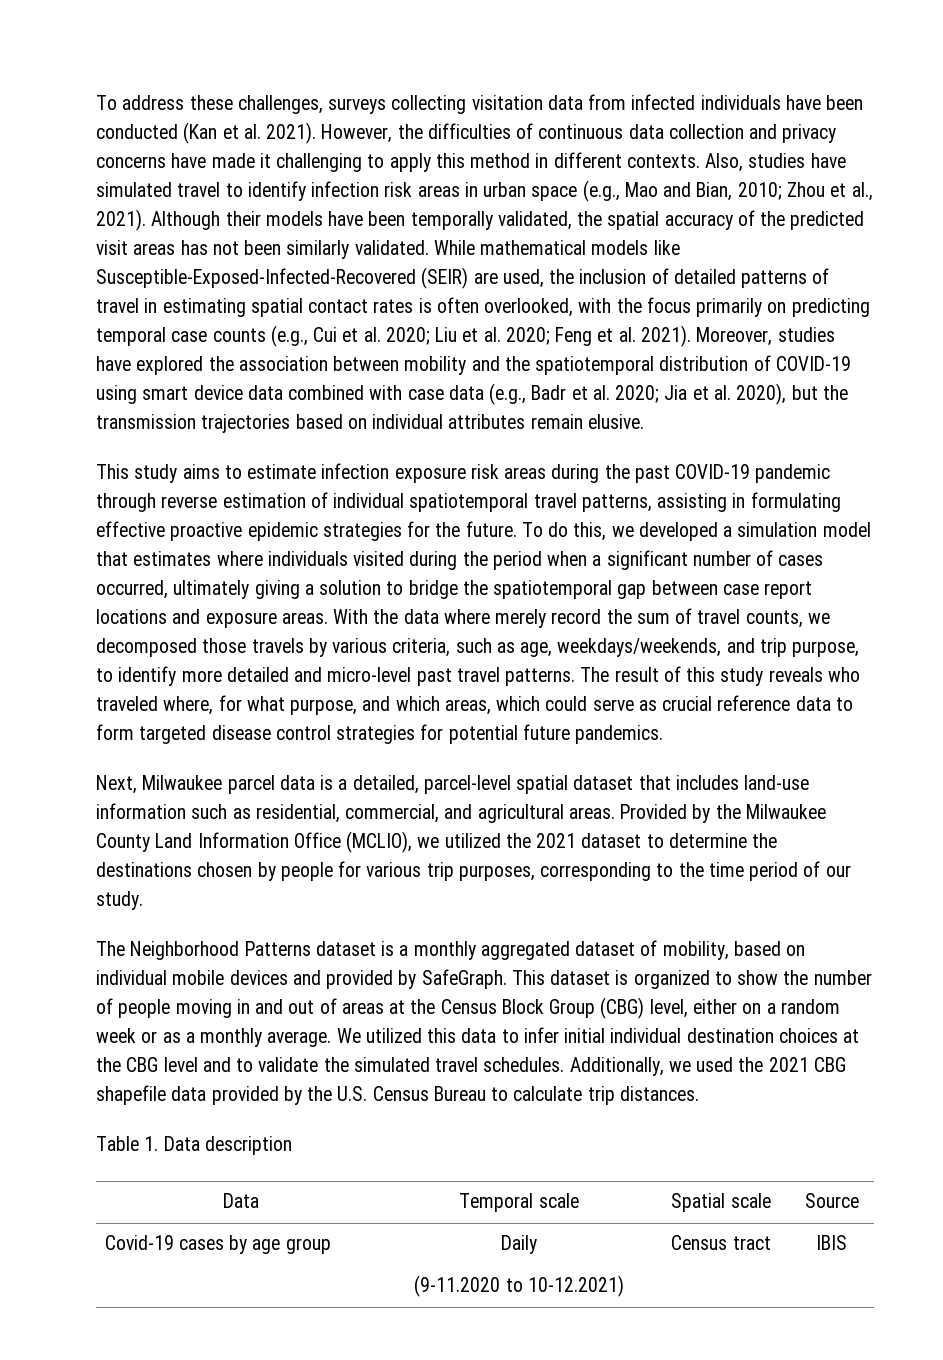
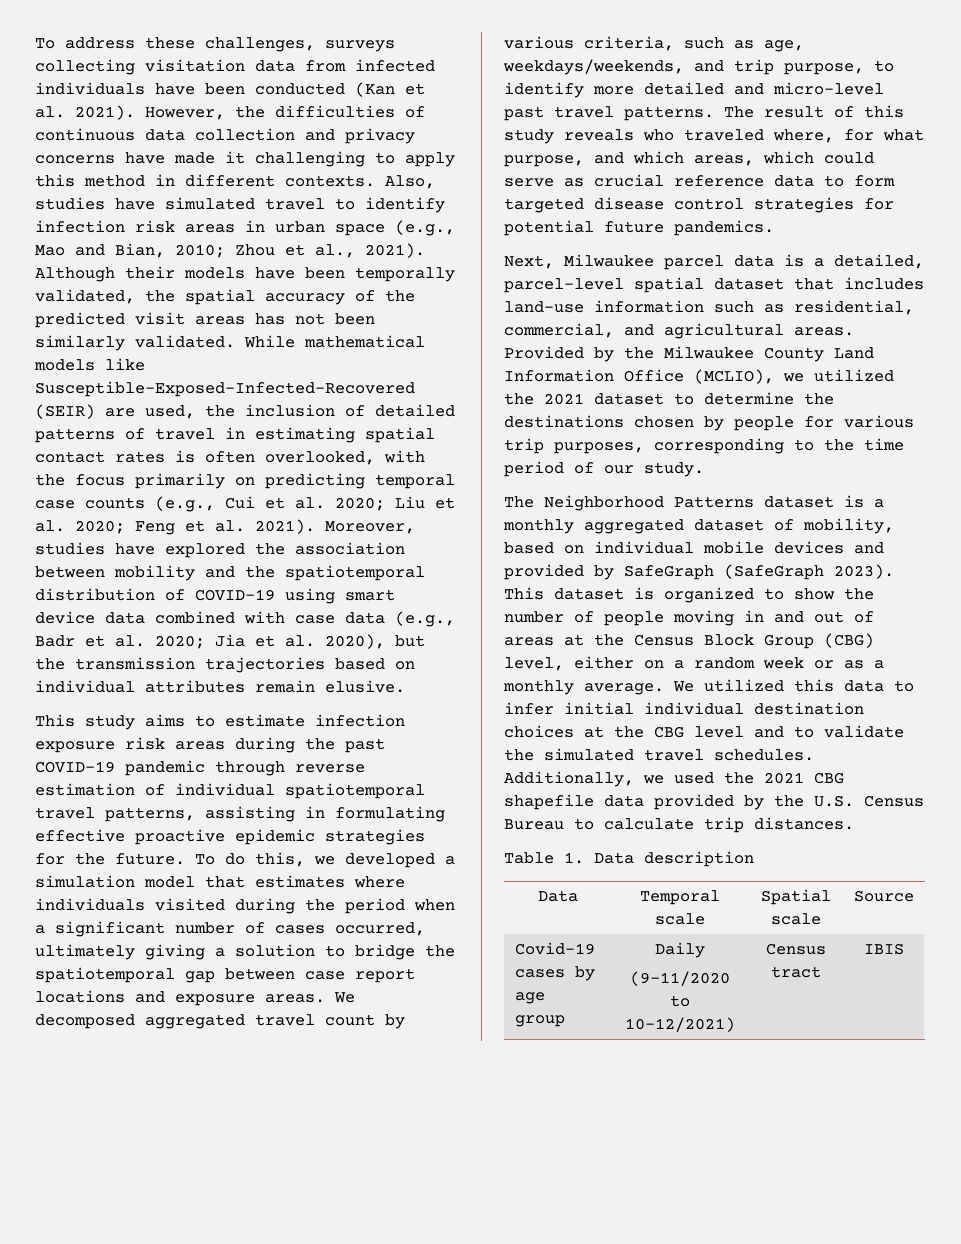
- With the data where merely record the sum of travel counts, we decomposed those travels by various criteria, such as age, weekdays/weekends, and trip purpose, to identify more detailed and micro-level past travel patterns.
+ We decomposed aggregated travel count by various criteria, such as age, weekdays/weekends, and trip purpose, to identify more detailed and micro-level past travel patterns.
- The Neighborhood Patterns dataset is a monthly aggregated dataset of mobility, based on individual mobile devices and provided by SafeGraph.
+ The Neighborhood Patterns dataset is a monthly aggregated dataset of mobility, based on individual mobile devices and provided by SafeGraph (SafeGraph 2023).
  Covid-19 cases by age group | Daily
- (9-11.2020 to 10-12.2021) | Census tract | IBIS
+ (9-11/2020 to 10-12/2021) | Census tract | IBIS

